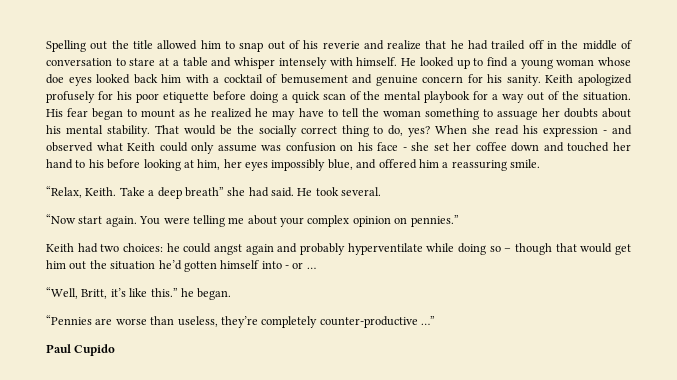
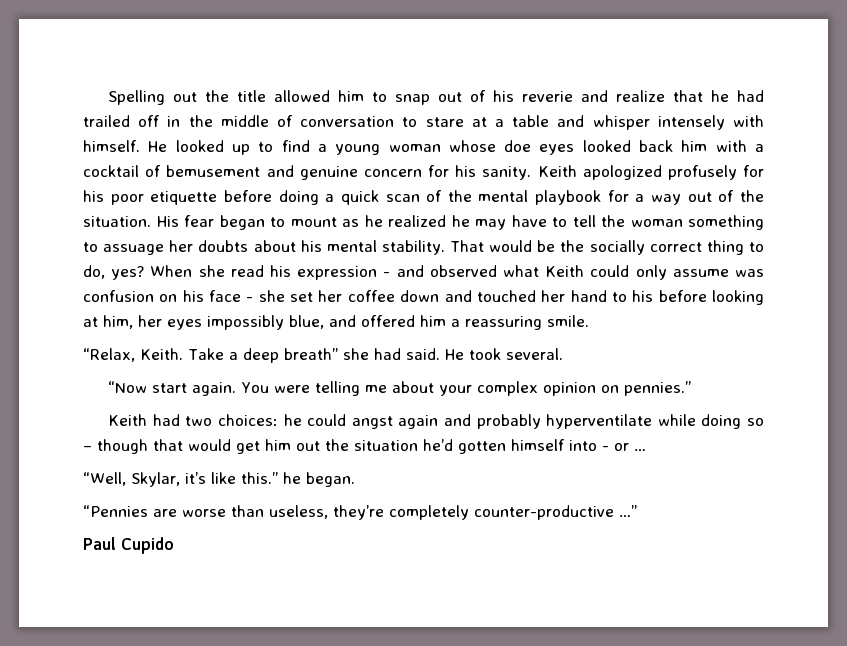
- “Well, Britt, it’s like this.” he began.
+ “Well, Skylar, it’s like this.” he began.

